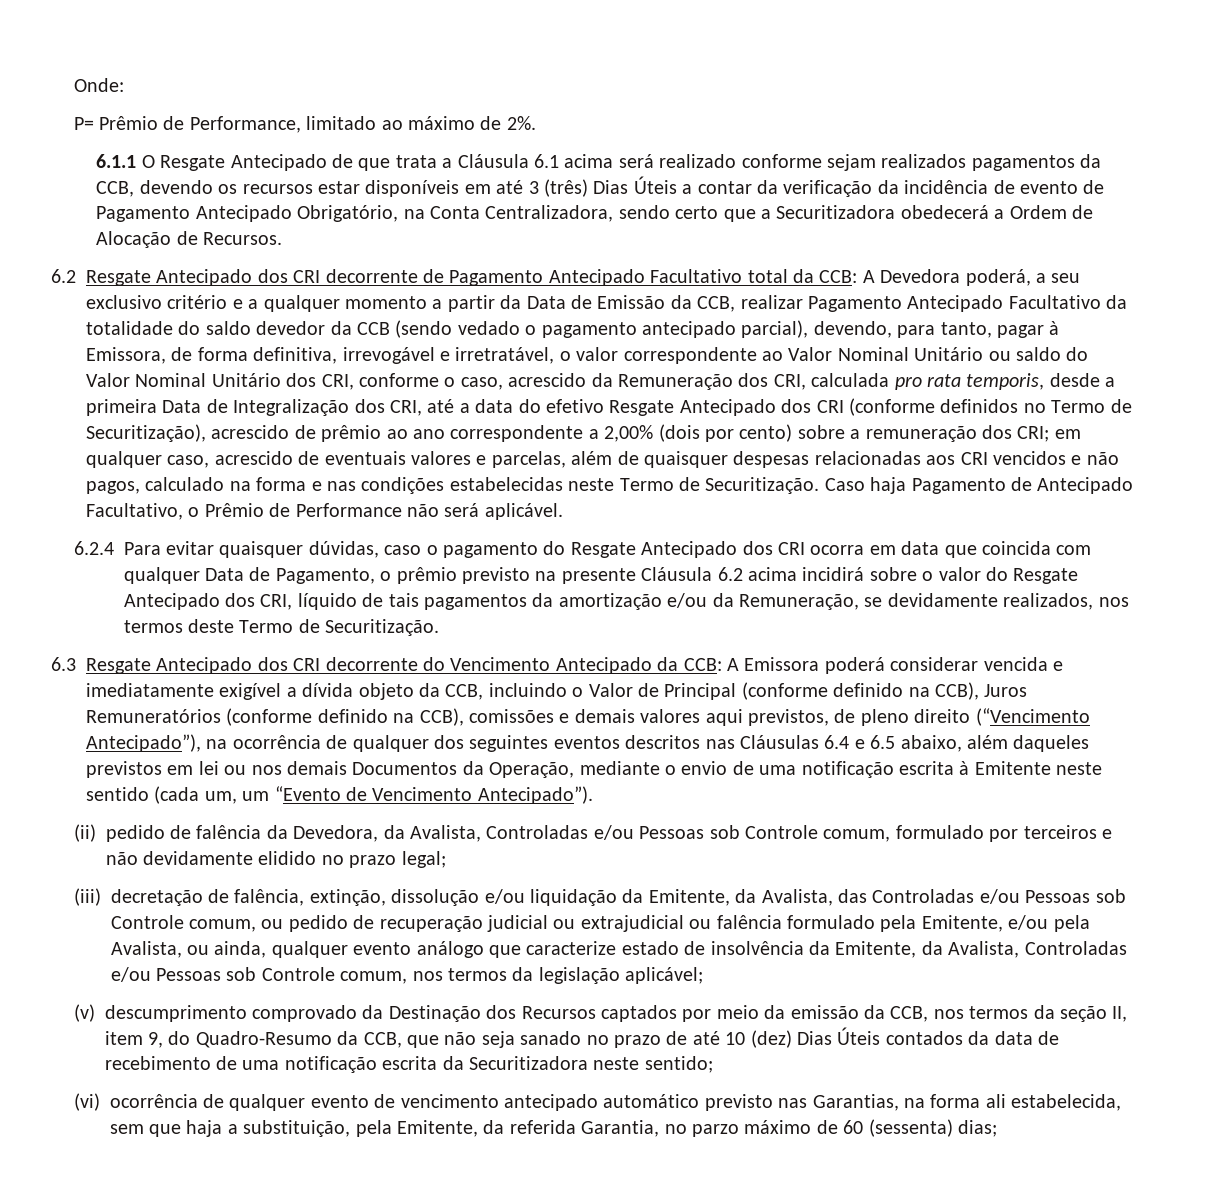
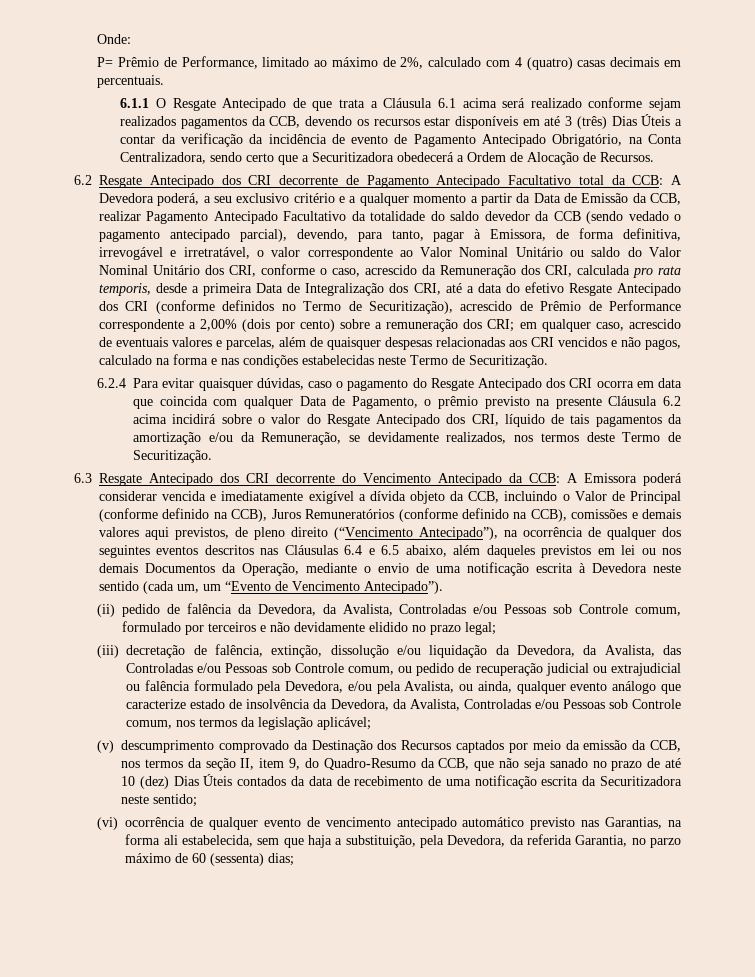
- P= Prêmio de Performance, limitado ao máximo de 2%.
+ P= Prêmio de Performance, limitado ao máximo de 2%, calculado com 4 (quatro) casas decimais em percentuais.
- A Devedora poderá, a seu exclusivo critério e a qualquer momento a partir da Data de Emissão da CCB, realizar Pagamento Antecipado Facultativo da totalidade do saldo devedor da CCB (sendo vedado o pagamento antecipado parcial), devendo, para tanto, pagar à Emissora, de forma definitiva, irrevogável e irretratável, o valor correspondente ao Valor Nominal Unitário ou saldo do Valor Nominal Unitário dos CRI, conforme o caso, acrescido da Remuneração dos CRI, calculada pro rata temporis, desde a primeira Data de Integralização dos CRI, até a data do efetivo Resgate Antecipado dos CRI (conforme definidos no Termo de Securitização), acrescido de prêmio ao ano correspondente a 2,00% (dois por cento) sobre a remuneração dos CRI;
+ A Devedora poderá, a seu exclusivo critério e a qualquer momento a partir da Data de Emissão da CCB, realizar Pagamento Antecipado Facultativo da totalidade do saldo devedor da CCB (sendo vedado o pagamento antecipado parcial), devendo, para tanto, pagar à Emissora, de forma definitiva, irrevogável e irretratável, o valor correspondente ao Valor Nominal Unitário ou saldo do Valor Nominal Unitário dos CRI, conforme o caso, acrescido da Remuneração dos CRI, calculada pro rata temporis, desde a primeira Data de Integralização dos CRI, até a data do efetivo Resgate Antecipado dos CRI (conforme definidos no Termo de Securitização), acrescido de Prêmio de Performance correspondente a 2,00% (dois por cento) sobre a remuneração dos CRI;
- Caso haja Pagamento de Antecipado Facultativo, o Prêmio de Performance não será aplicável.
- A Emissora poderá considerar vencida e imediatamente exigível a dívida objeto da CCB, incluindo o Valor de Principal (conforme definido na CCB), Juros Remuneratórios (conforme definido na CCB), comissões e demais valores aqui previstos, de pleno direito (“Vencimento Antecipado”), na ocorrência de qualquer dos seguintes eventos descritos nas Cláusulas 6.4 e 6.5 abaixo, além daqueles previstos em lei ou nos demais Documentos da Operação, mediante o envio de uma notificação escrita à Emitente neste sentido (cada um, um “Evento de Vencimento Antecipado”).
+ A Emissora poderá considerar vencida e imediatamente exigível a dívida objeto da CCB, incluindo o Valor de Principal (conforme definido na CCB), Juros Remuneratórios (conforme definido na CCB), comissões e demais valores aqui previstos, de pleno direito (“Vencimento Antecipado”), na ocorrência de qualquer dos seguintes eventos descritos nas Cláusulas 6.4 e 6.5 abaixo, além daqueles previstos em lei ou nos demais Documentos da Operação, mediante o envio de uma notificação escrita à Devedora neste sentido (cada um, um “Evento de Vencimento Antecipado”).
- (iii) decretação de falência, extinção, dissolução e/ou liquidação da Emitente, da Avalista, das Controladas e/ou Pessoas sob Controle comum, ou pedido de recuperação judicial ou extrajudicial ou falência formulado pela Emitente, e/ou pela Avalista, ou ainda, qualquer evento análogo que caracterize estado de insolvência da Emitente, da Avalista, Controladas e/ou Pessoas sob Controle comum, nos termos da legislação aplicável;
+ (iii) decretação de falência, extinção, dissolução e/ou liquidação da Devedora, da Avalista, das Controladas e/ou Pessoas sob Controle comum, ou pedido de recuperação judicial ou extrajudicial ou falência formulado pela Devedora, e/ou pela Avalista, ou ainda, qualquer evento análogo que caracterize estado de insolvência da Devedora, da Avalista, Controladas e/ou Pessoas sob Controle comum, nos termos da legislação aplicável;
- (vi) ocorrência de qualquer evento de vencimento antecipado automático previsto nas Garantias, na forma ali estabelecida, sem que haja a substituição, pela Emitente, da referida Garantia, no parzo máximo de 60 (sessenta) dias;
+ (vi) ocorrência de qualquer evento de vencimento antecipado automático previsto nas Garantias, na forma ali estabelecida, sem que haja a substituição, pela Devedora, da referida Garantia, no parzo máximo de 60 (sessenta) dias;

